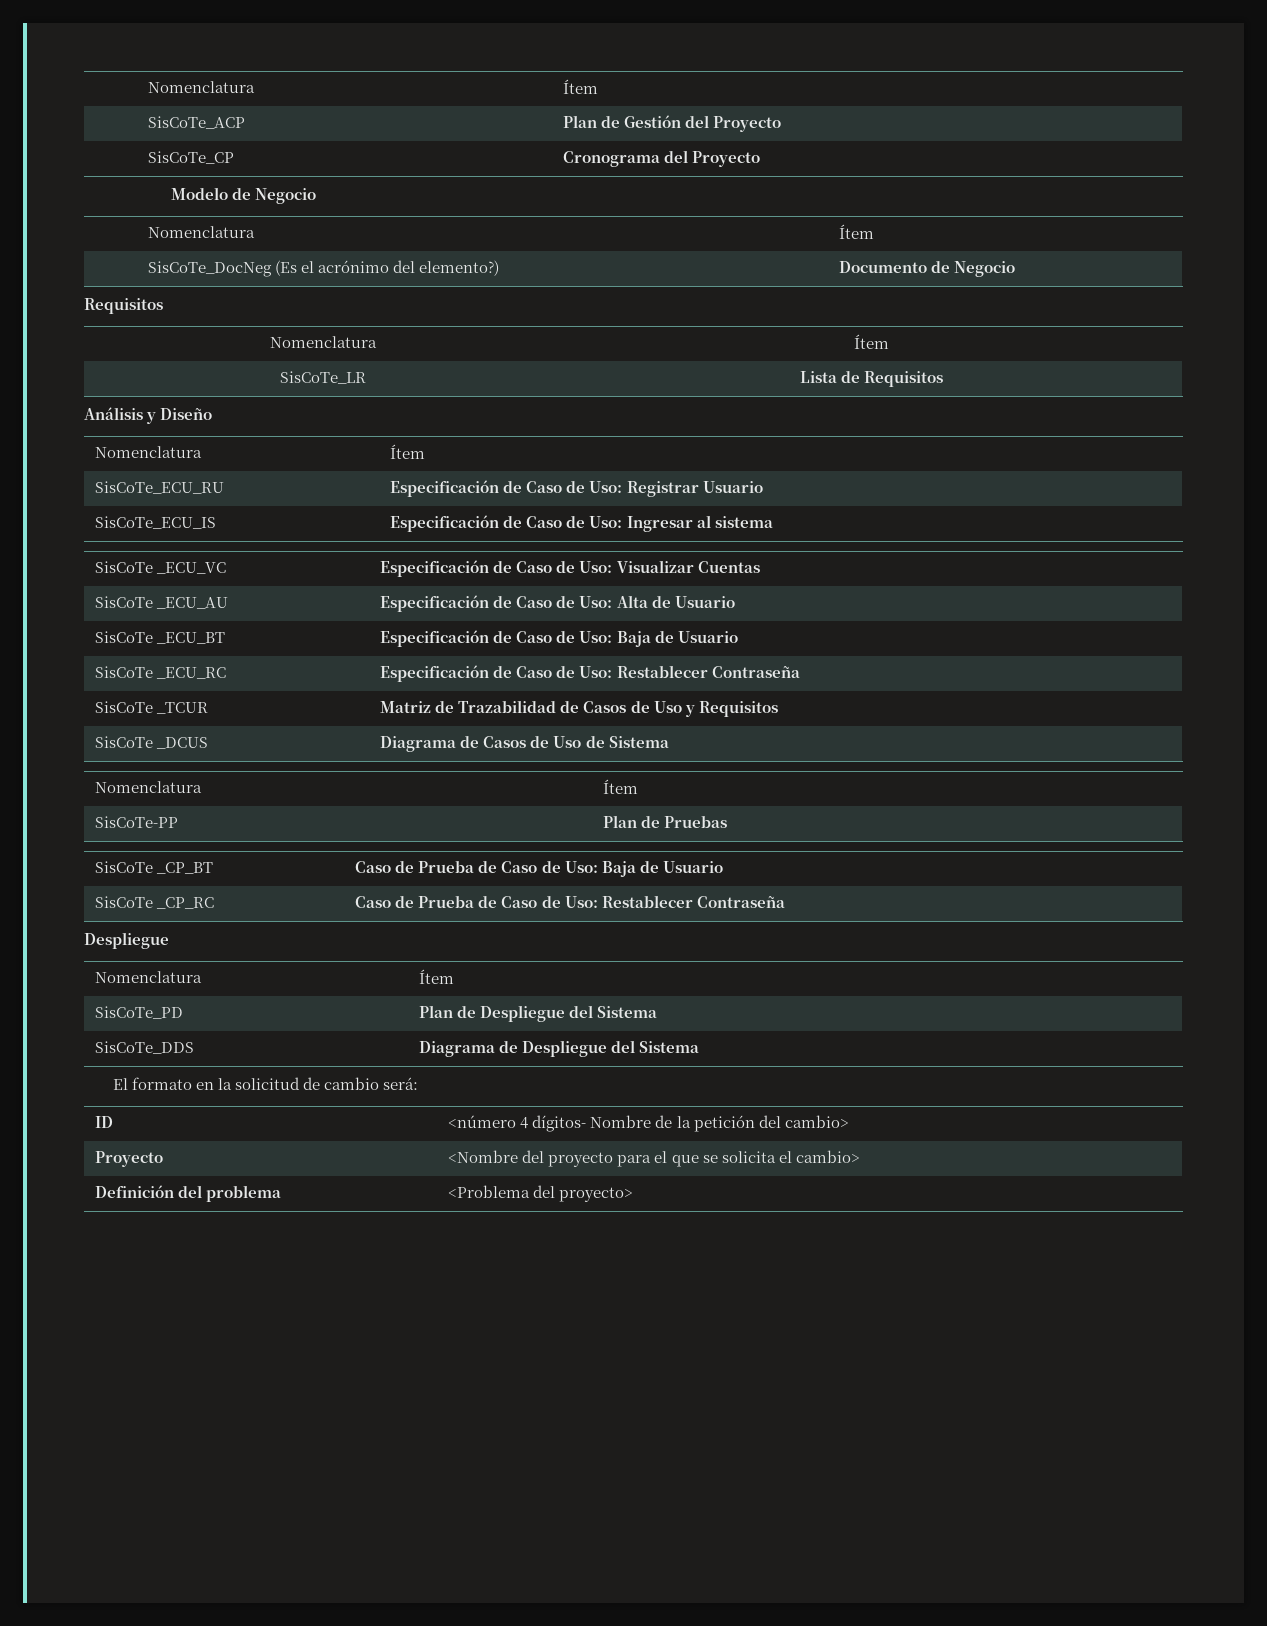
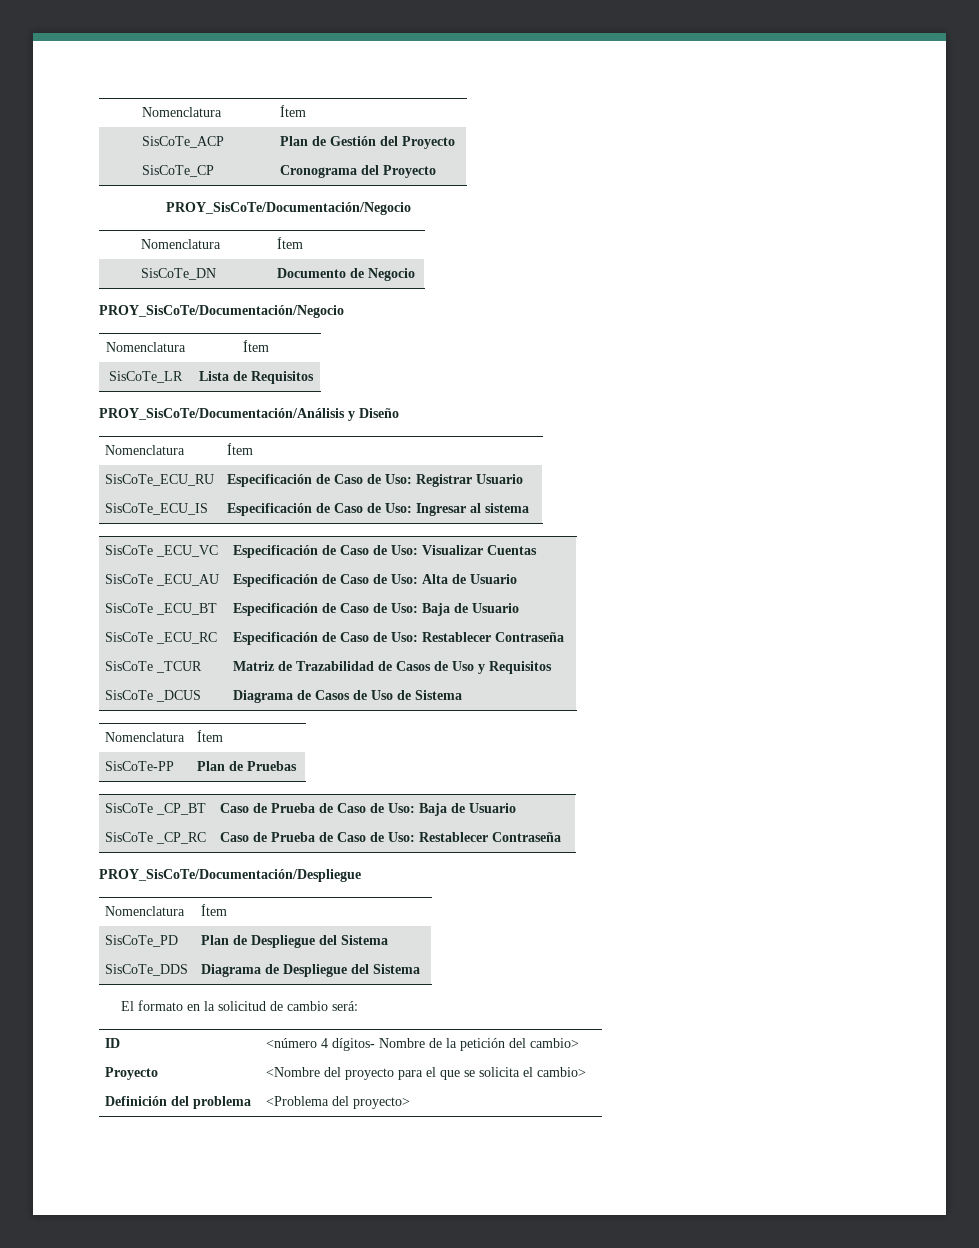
  SisCoTe_CP | Cronograma del Proyecto
- Modelo de Negocio
+ PROY_SisCoTe/Documentación/Negocio
  Nomenclatura | Ítem
- SisCoTe_DocNeg (Es el acrónimo del elemento?) | Documento de Negocio
- Requisitos
+ SisCoTe_DN | Documento de Negocio
+ PROY_SisCoTe/Documentación/Negocio
- Análisis y Diseño
+ PROY_SisCoTe/Documentación/Análisis y Diseño
  SisCoTe _CP_RC | Caso de Prueba de Caso de Uso: Restablecer Contraseña
- Despliegue
+ PROY_SisCoTe/Documentación/Despliegue

